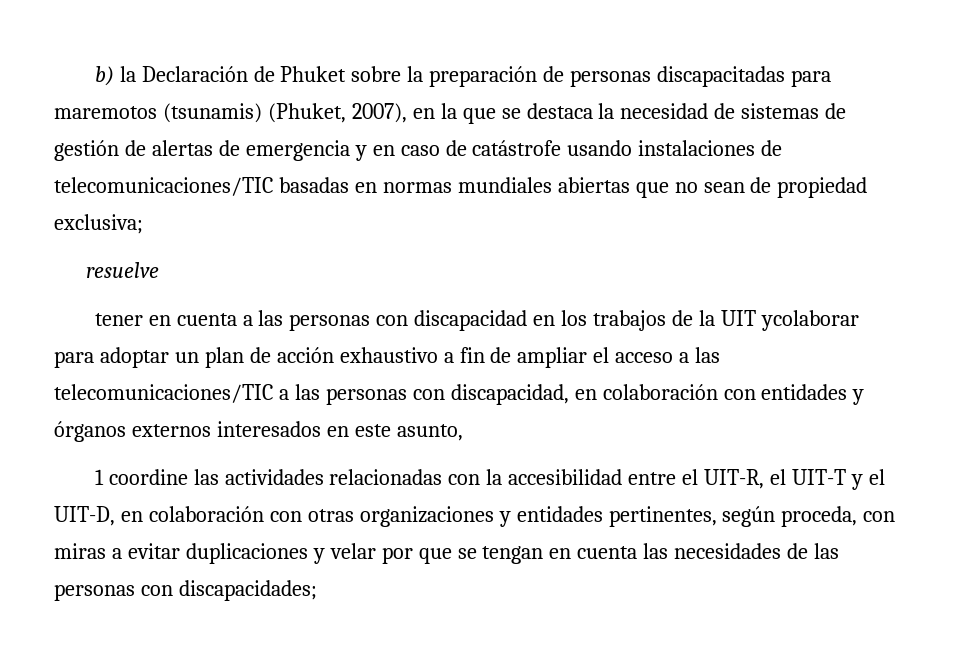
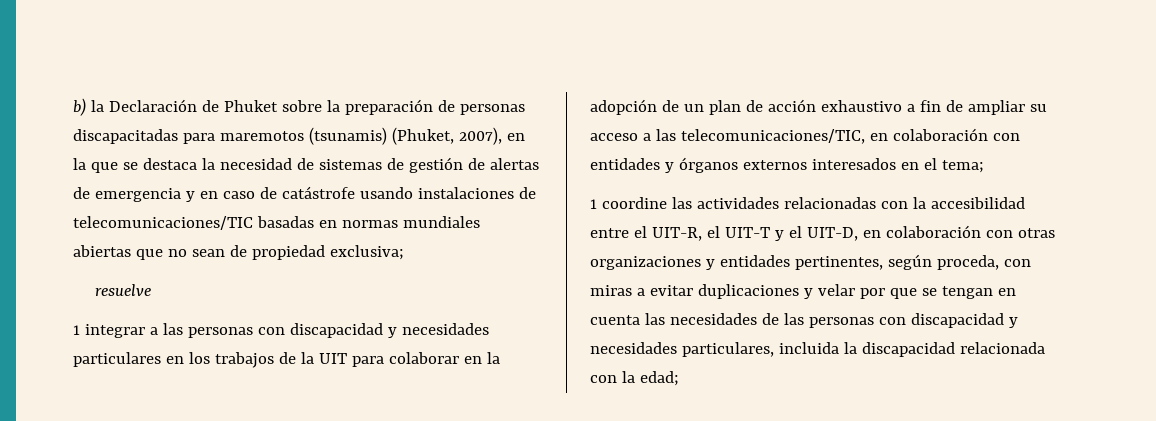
- tener en cuenta a las personas con discapacidad en los trabajos de la UIT ycolaborar para adoptar un plan de acción exhaustivo a fin de ampliar el acceso a las telecomunicaciones/TIC a las personas con discapacidad, en colaboración con entidades y órganos externos interesados en este asunto,
+ 1 integrar a las personas con discapacidad y necesidades particulares en los trabajos de la UIT para colaborar en la adopción de un plan de acción exhaustivo a fin de ampliar su acceso a las telecomunicaciones/TIC, en colaboración con entidades y órganos externos interesados en el tema;
- 1 coordine las actividades relacionadas con la accesibilidad entre el UIT-R, el UIT-T y el UIT-D, en colaboración con otras organizaciones y entidades pertinentes, según proceda, con miras a evitar duplicaciones y velar por que se tengan en cuenta las necesidades de las personas con discapacidades;
+ 1 coordine las actividades relacionadas con la accesibilidad entre el UIT-R, el UIT-T y el UIT-D, en colaboración con otras organizaciones y entidades pertinentes, según proceda, con miras a evitar duplicaciones y velar por que se tengan en cuenta las necesidades de las personas con discapacidad y necesidades particulares, incluida la discapacidad relacionada con la edad;

